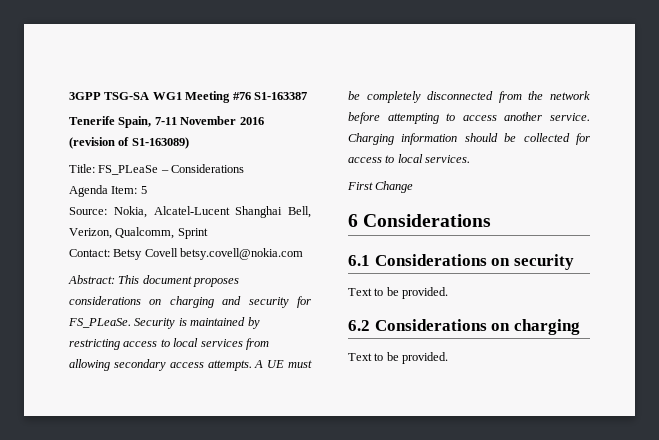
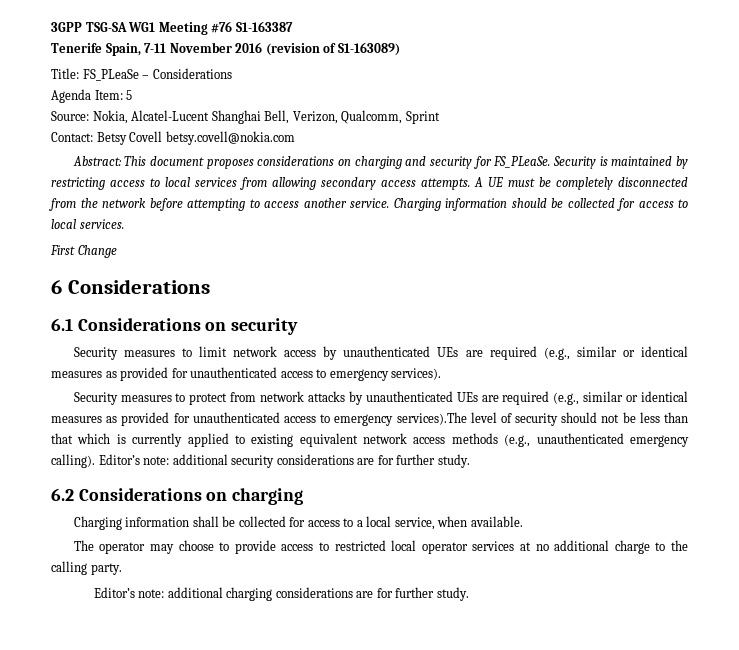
  6.1 Considerations on security
- Text to be provided.
+ Security measures to limit network access by unauthenticated UEs are required (e.g., similar or identical measures as provided for unauthenticated access to emergency services).
+ Security measures to protect from network attacks by unauthenticated UEs are required (e.g., similar or identical measures as provided for unauthenticated access to emergency services).The level of security should not be less than that which is currently applied to existing equivalent network access methods (e.g., unauthenticated emergency calling). Editor’s note: additional security considerations are for further study.
  6.2 Considerations on charging
- Text to be provided.
+ Charging information shall be collected for access to a local service, when available.
+ The operator may choose to provide access to restricted local operator services at no additional charge to the calling party.
+ Editor’s note: additional charging considerations are for further study.

